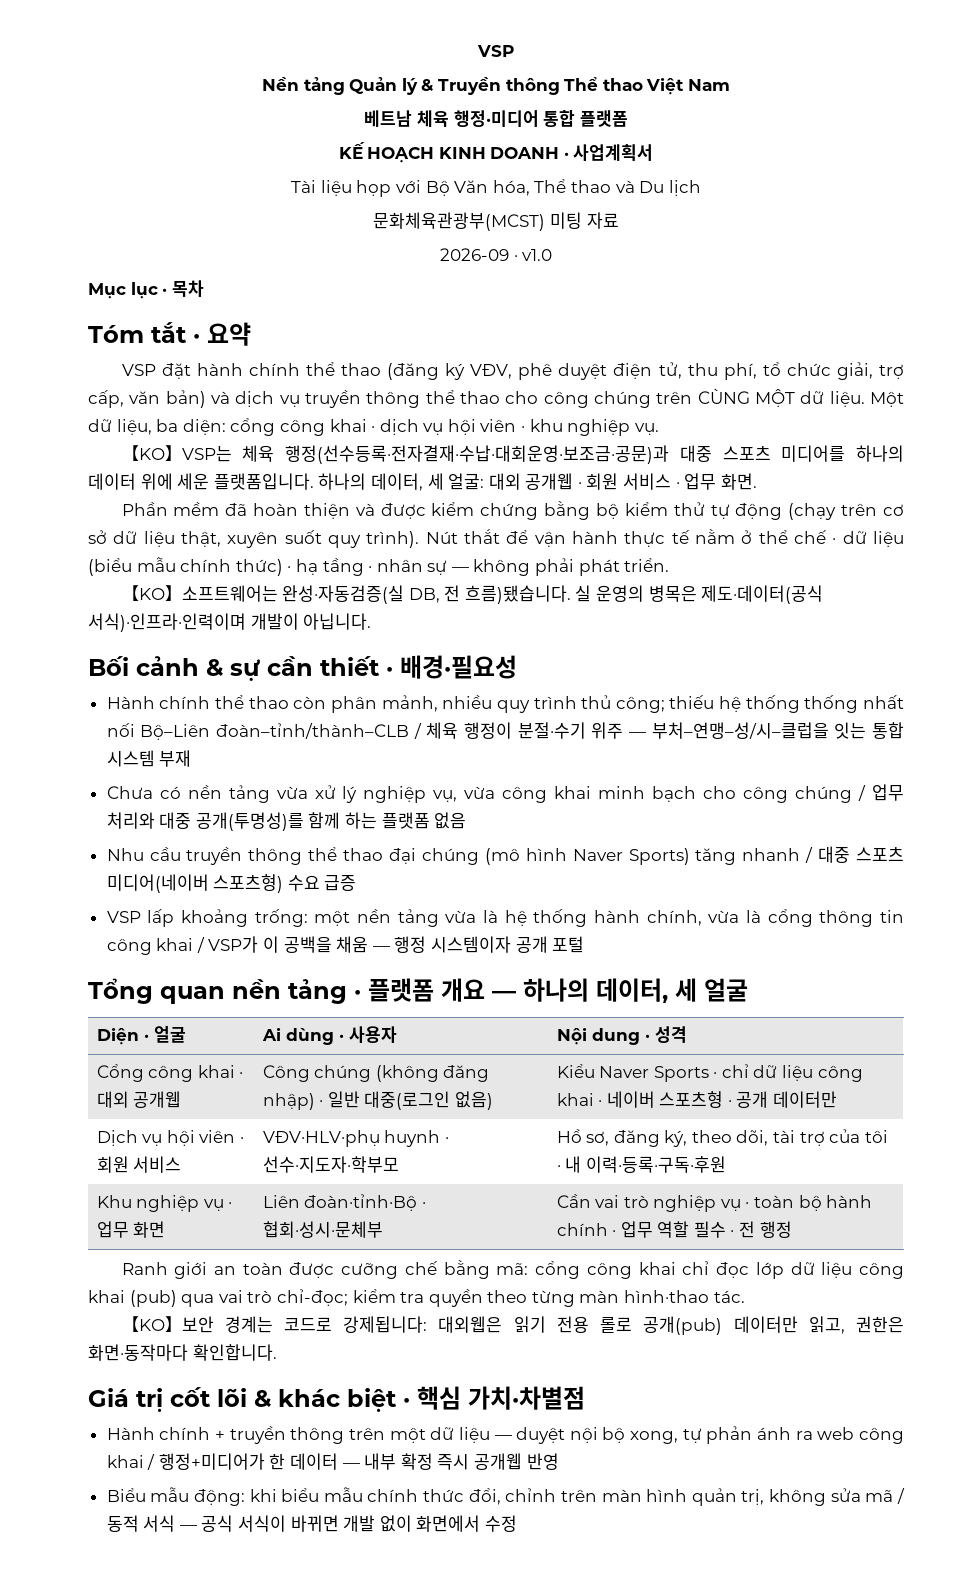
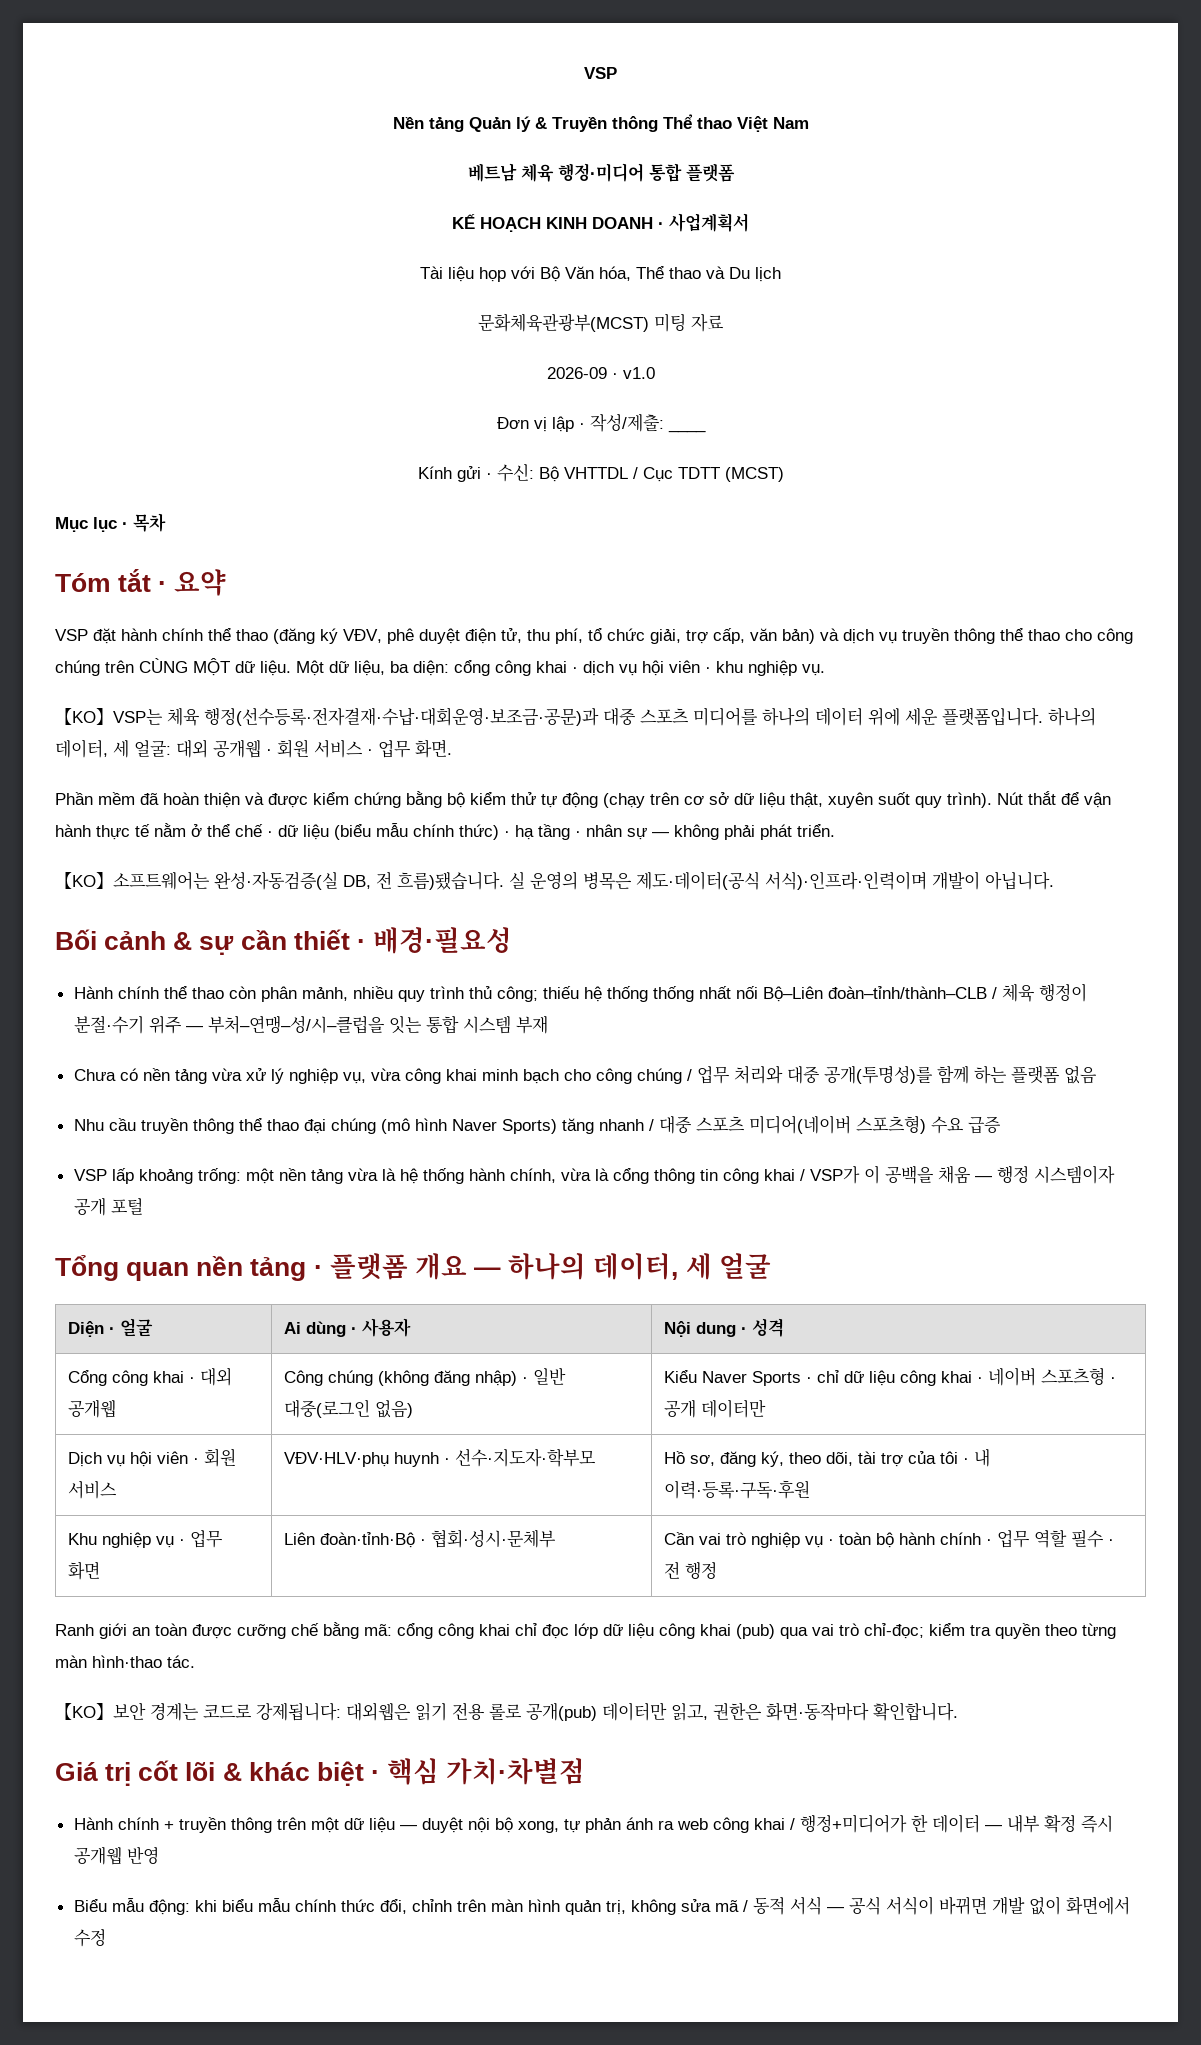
+ Đơn vị lập · 작성/제출: ____
+ Kính gửi · 수신: Bộ VHTTDL / Cục TDTT (MCST)

